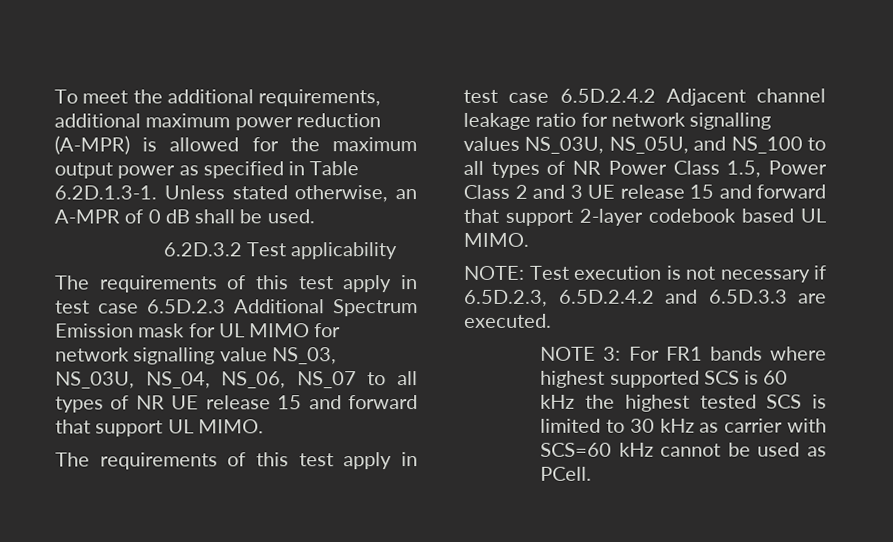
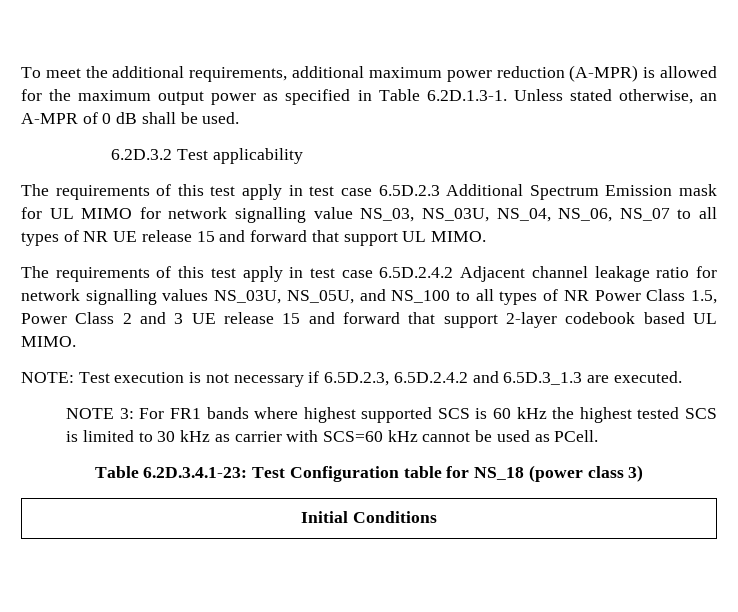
- NOTE: Test execution is not necessary if 6.5D.2.3, 6.5D.2.4.2 and 6.5D.3.3 are executed.
+ NOTE: Test execution is not necessary if 6.5D.2.3, 6.5D.2.4.2 and 6.5D.3_1.3 are executed.
+ Table 6.2D.3.4.1-23: Test Configuration table for NS_18 (power class 3)
+ Initial Conditions

